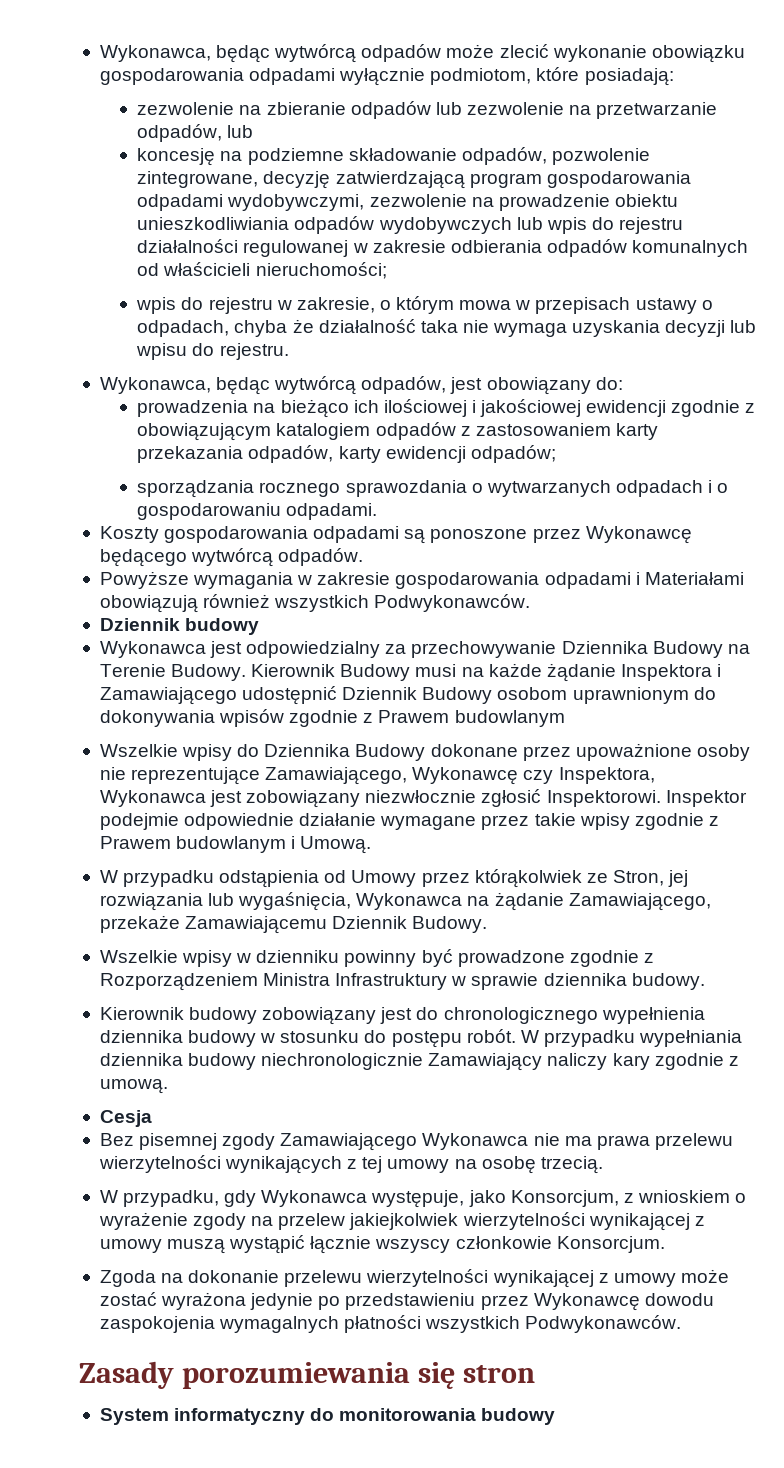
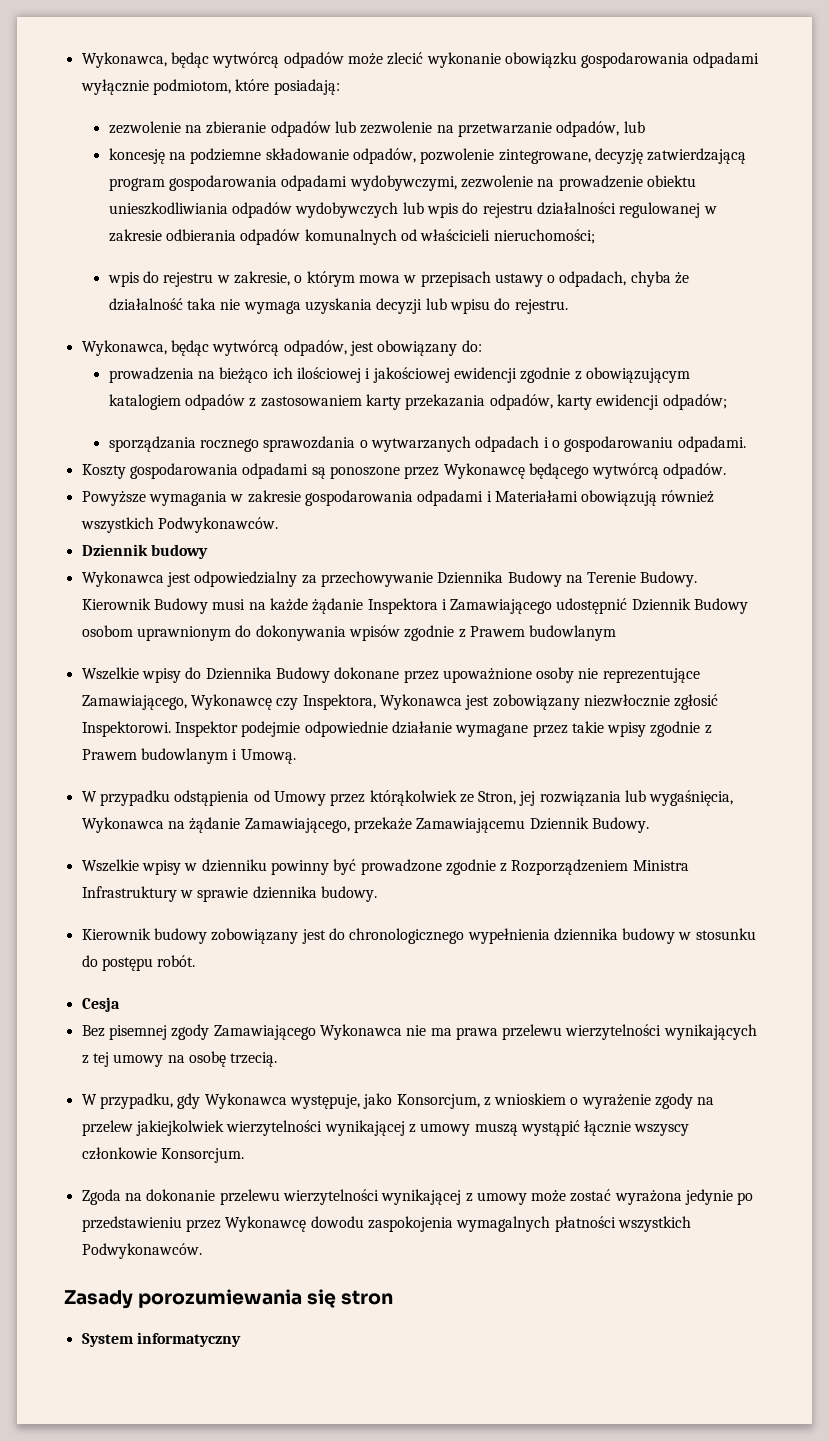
- W przypadku wypełniania dziennika budowy niechronologicznie Zamawiający naliczy kary zgodnie z umową.
- System informatyczny do monitorowania budowy
+ System informatyczny

